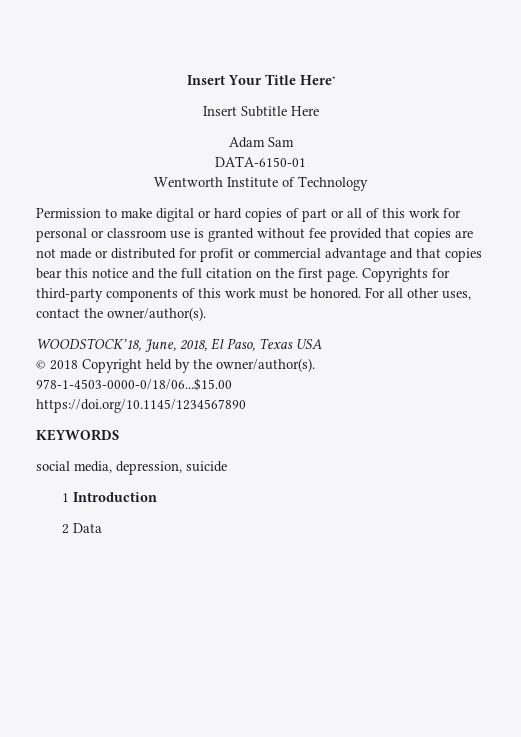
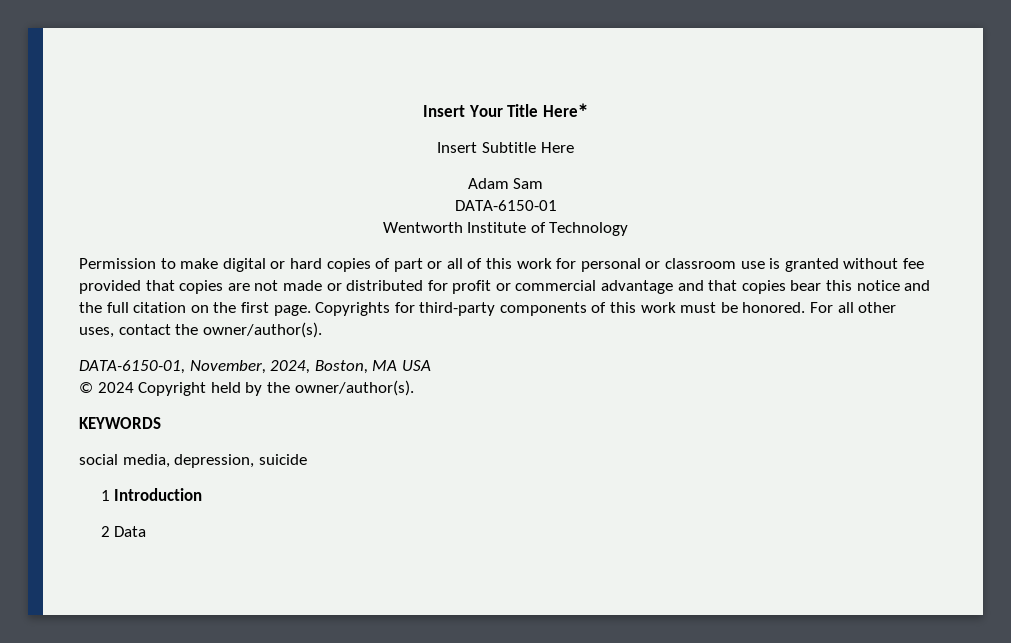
- WOODSTOCK’18, June, 2018, El Paso, Texas USA
+ DATA-6150-01, November, 2024, Boston, MA USA
- © 2018 Copyright held by the owner/author(s). 978-1-4503-0000-0/18/06...$15.00
- https://doi.org/10.1145/1234567890
+ © 2024 Copyright held by the owner/author(s).

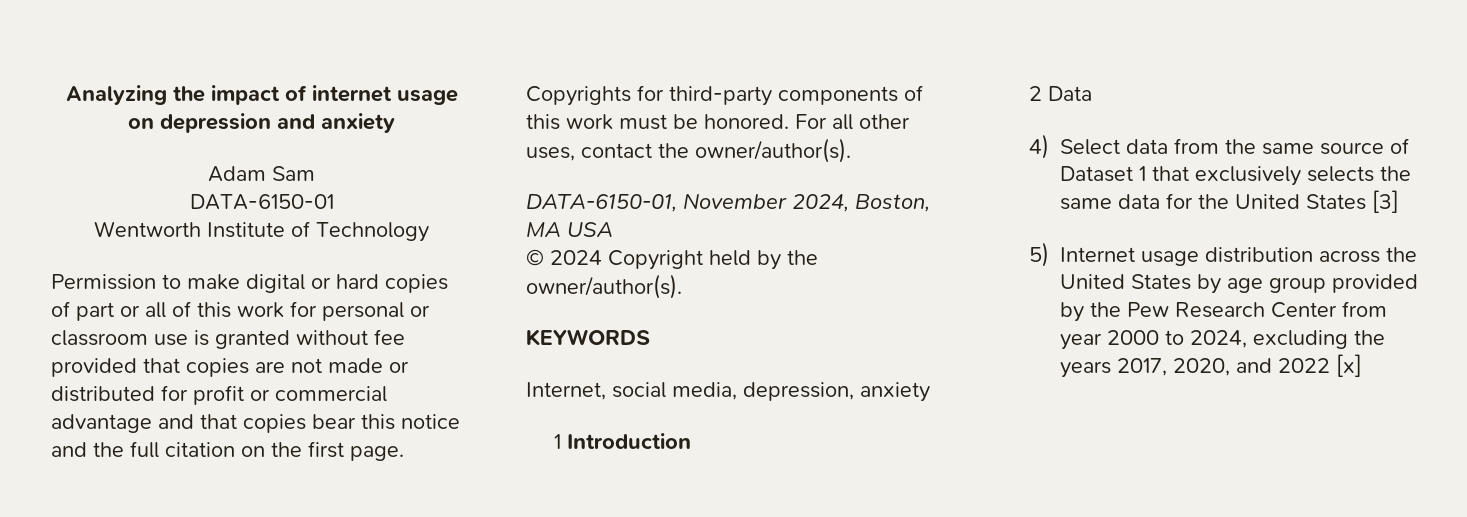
- Insert Your Title Here∗
- Insert Subtitle Here
+ Analyzing the impact of internet usage on depression and anxiety
- DATA-6150-01, November, 2024, Boston, MA USA
+ DATA-6150-01, November 2024, Boston, MA USA
- social media, depression, suicide
+ Internet, social media, depression, anxiety
+ 4) Select data from the same source of Dataset 1 that exclusively selects the same data for the United States [3]
+ 5) Internet usage distribution across the United States by age group provided by the Pew Research Center from year 2000 to 2024, excluding the years 2017, 2020, and 2022 [x]

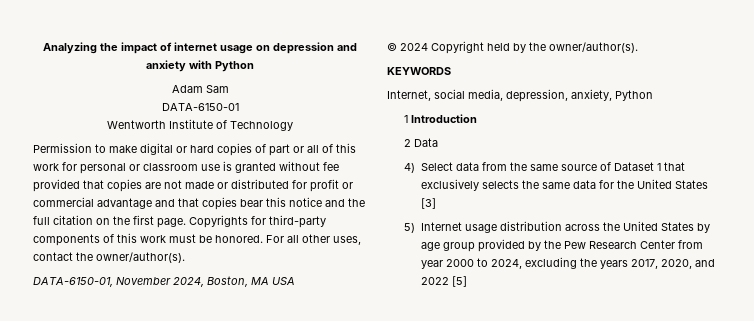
- Analyzing the impact of internet usage on depression and anxiety
+ Analyzing the impact of internet usage on depression and anxiety with Python
- Internet, social media, depression, anxiety
+ Internet, social media, depression, anxiety, Python
- 5) Internet usage distribution across the United States by age group provided by the Pew Research Center from year 2000 to 2024, excluding the years 2017, 2020, and 2022 [x]
+ 5) Internet usage distribution across the United States by age group provided by the Pew Research Center from year 2000 to 2024, excluding the years 2017, 2020, and 2022 [5]

